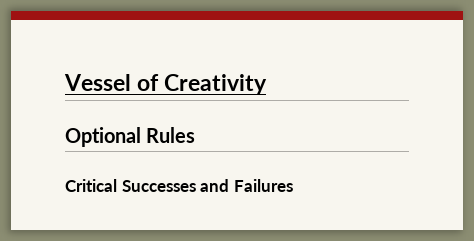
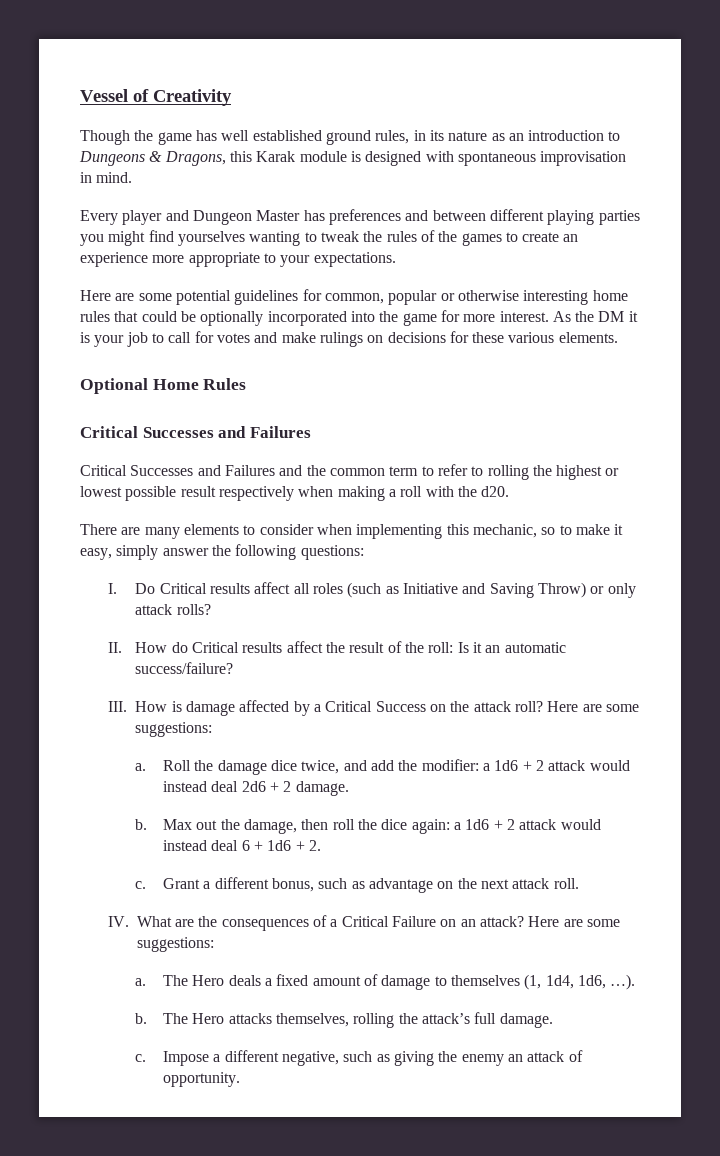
+ Though the game has well established ground rules, in its nature as an introduction to Dungeons & Dragons, this Karak module is designed with spontaneous improvisation in mind.
+ Every player and Dungeon Master has preferences and between different playing parties you might find yourselves wanting to tweak the rules of the games to create an experience more appropriate to your expectations.
+ Here are some potential guidelines for common, popular or otherwise interesting home rules that could be optionally incorporated into the game for more interest. As the DM it is your job to call for votes and make rulings on decisions for these various elements.
- Optional Rules
+ Optional Home Rules
+ Critical Successes and Failures and the common term to refer to rolling the highest or lowest possible result respectively when making a roll with the d20.
+ There are many elements to consider when implementing this mechanic, so to make it easy, simply answer the following questions:
+ I. Do Critical results affect all roles (such as Initiative and Saving Throw) or only attack rolls?
+ II. How do Critical results affect the result of the roll: Is it an automatic success/failure?
+ III. How is damage affected by a Critical Success on the attack roll? Here are some suggestions:
+ a. Roll the damage dice twice, and add the modifier: a 1d6 + 2 attack would instead deal 2d6 + 2 damage.
+ b. Max out the damage, then roll the dice again: a 1d6 + 2 attack would instead deal 6 + 1d6 + 2.
+ c. Grant a different bonus, such as advantage on the next attack roll.
+ IV. What are the consequences of a Critical Failure on an attack? Here are some suggestions:
+ a. The Hero deals a fixed amount of damage to themselves (1, 1d4, 1d6, …).
+ b. The Hero attacks themselves, rolling the attack’s full damage.
+ c. Impose a different negative, such as giving the enemy an attack of opportunity.

